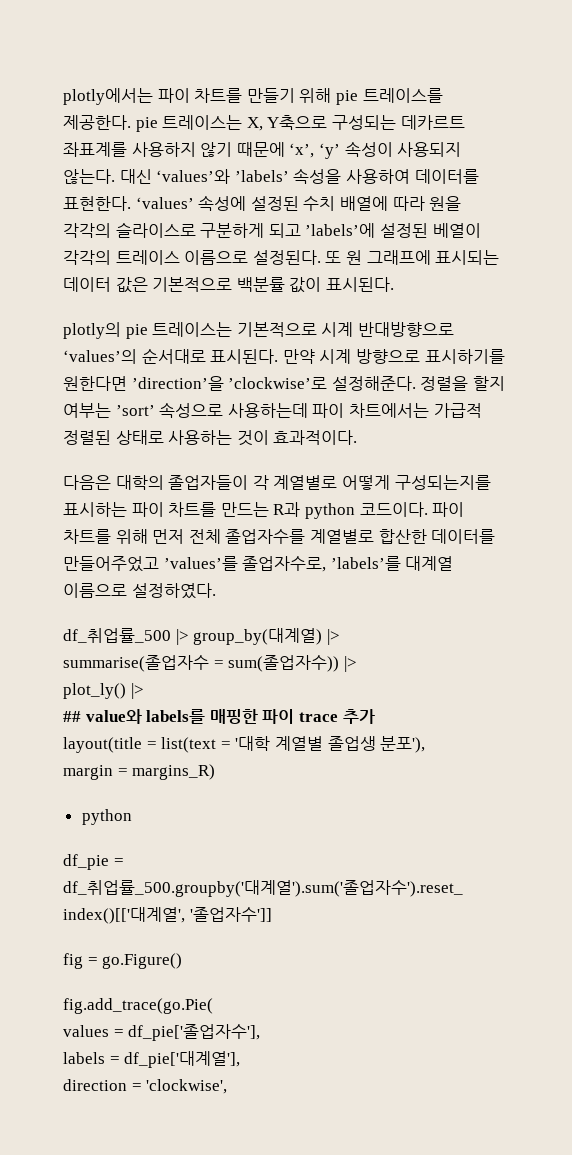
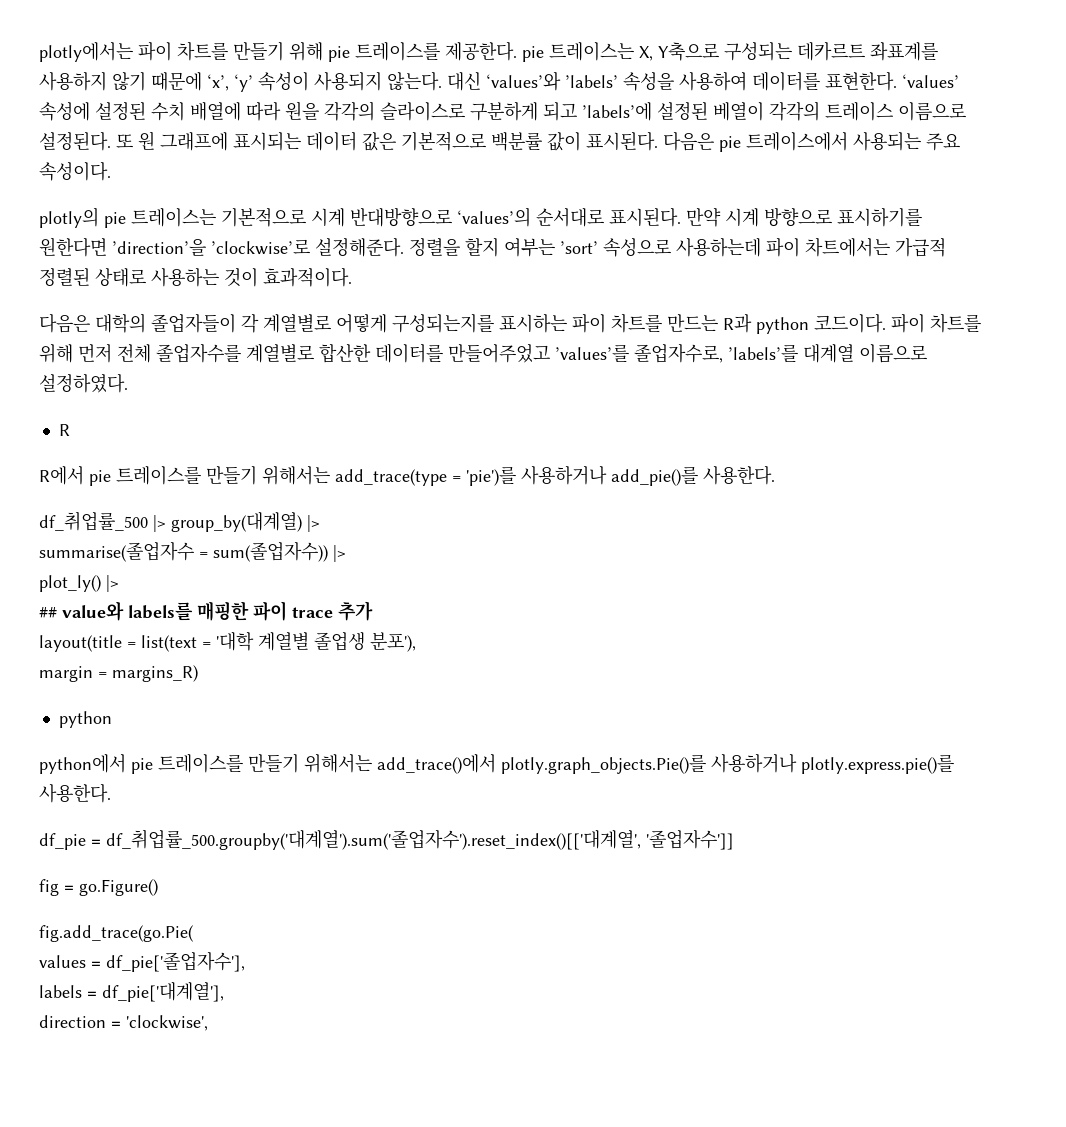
+ 다음은 pie 트레이스에서 사용되는 주요 속성이다.
+ R
+ R에서 pie 트레이스를 만들기 위해서는 add_trace(type = 'pie')를 사용하거나 add_pie()를 사용한다.
+ python에서 pie 트레이스를 만들기 위해서는 add_trace()에서 plotly.graph_objects.Pie()를 사용하거나 plotly.express.pie()를 사용한다.

